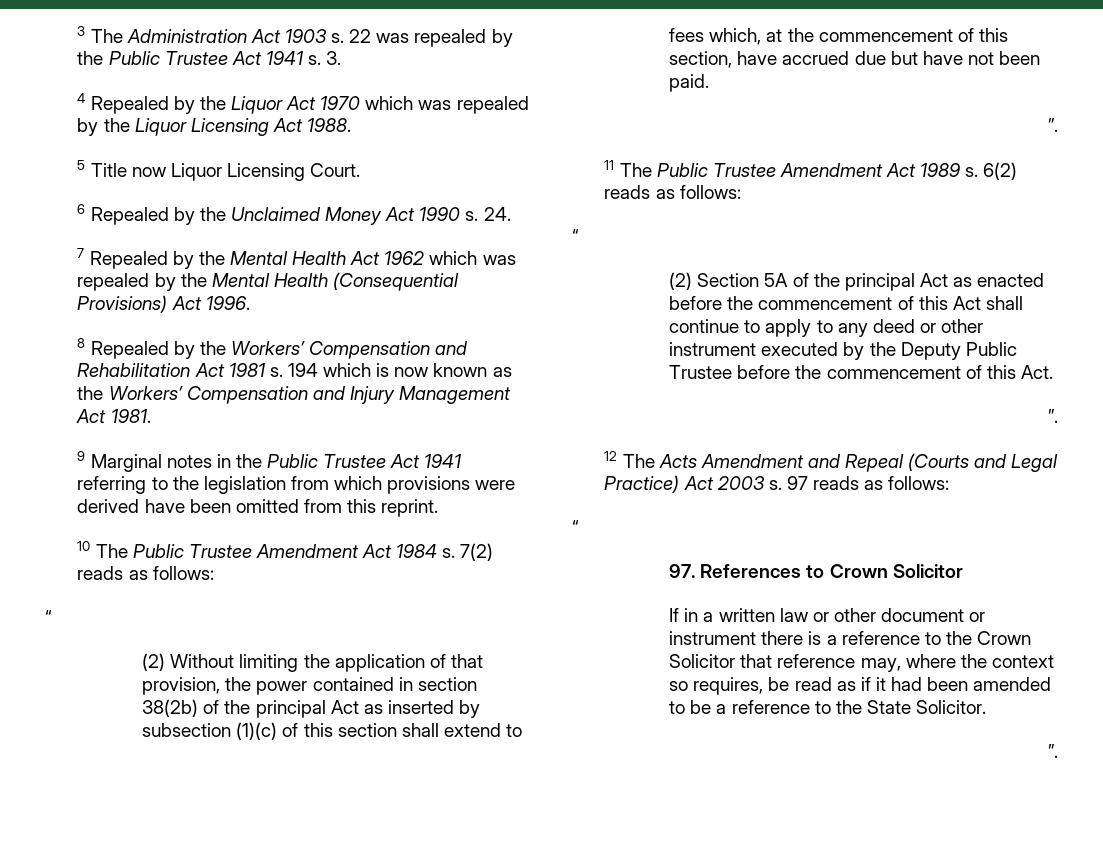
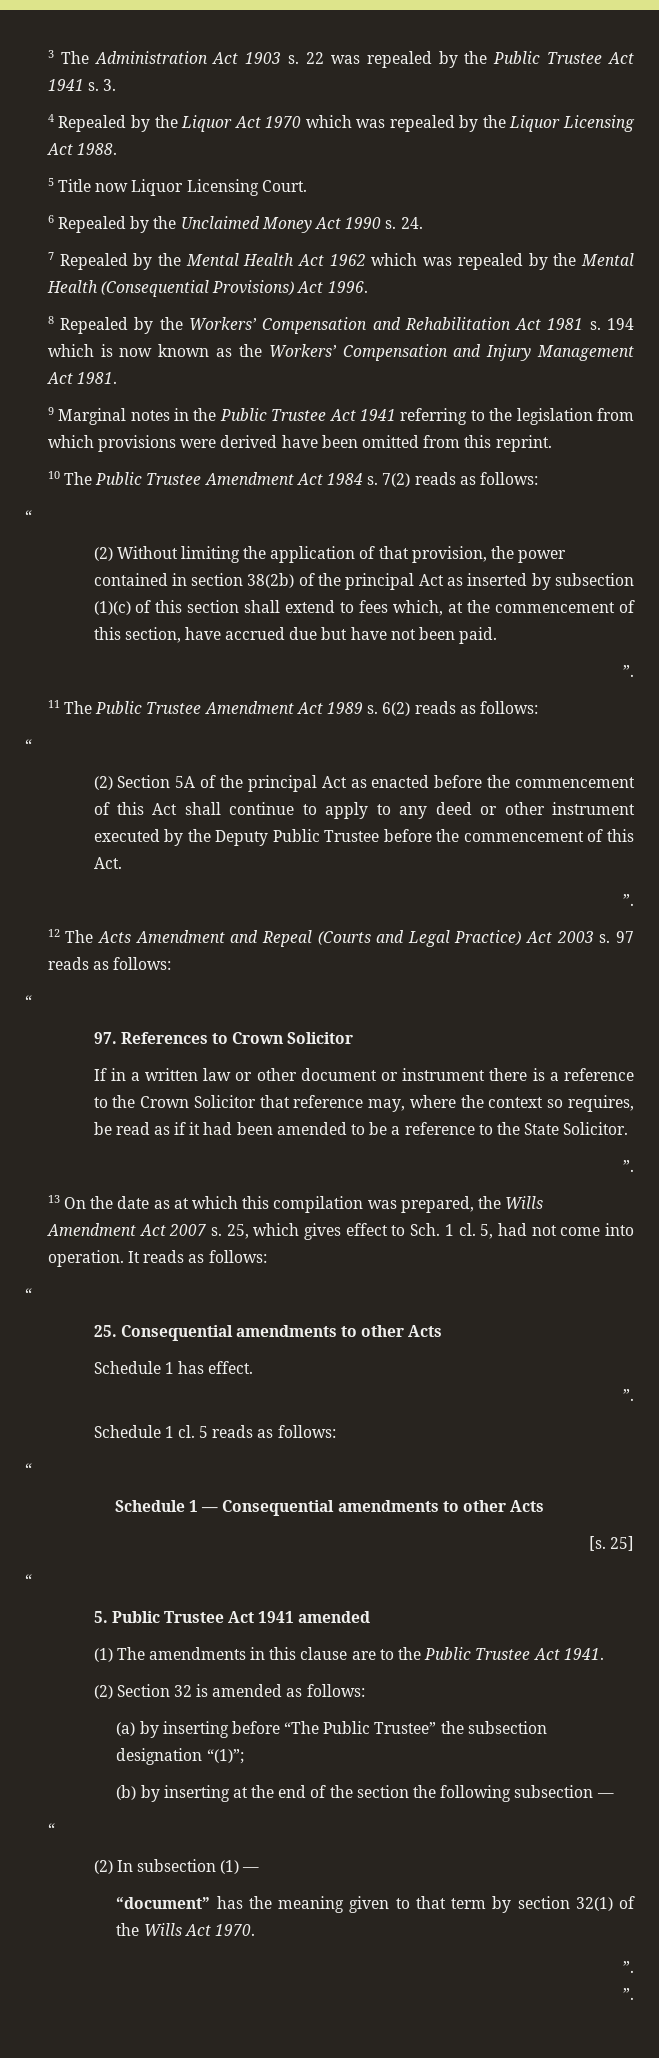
+ 13 On the date as at which this compilation was prepared, the Wills Amendment Act 2007 s. 25, which gives effect to Sch. 1 cl. 5, had not come into operation. It reads as follows:
+ “
+ 25. Consequential amendments to other Acts
+ Schedule 1 has effect.
+ ”.
+ Schedule 1 cl. 5 reads as follows:
+ “
+ Schedule 1 — Consequential amendments to other Acts
+ [s. 25]
+ “
+ 5. Public Trustee Act 1941 amended
+ (1) The amendments in this clause are to the Public Trustee Act 1941.
+ (2) Section 32 is amended as follows:
+ (a) by inserting before “The Public Trustee” the subsection designation “(1)”;
+ (b) by inserting at the end of the section the following subsection —
+ “
+ (2) In subsection (1) —
+ “document” has the meaning given to that term by section 32(1) of the Wills Act 1970.
+ ”.
+ ”.

